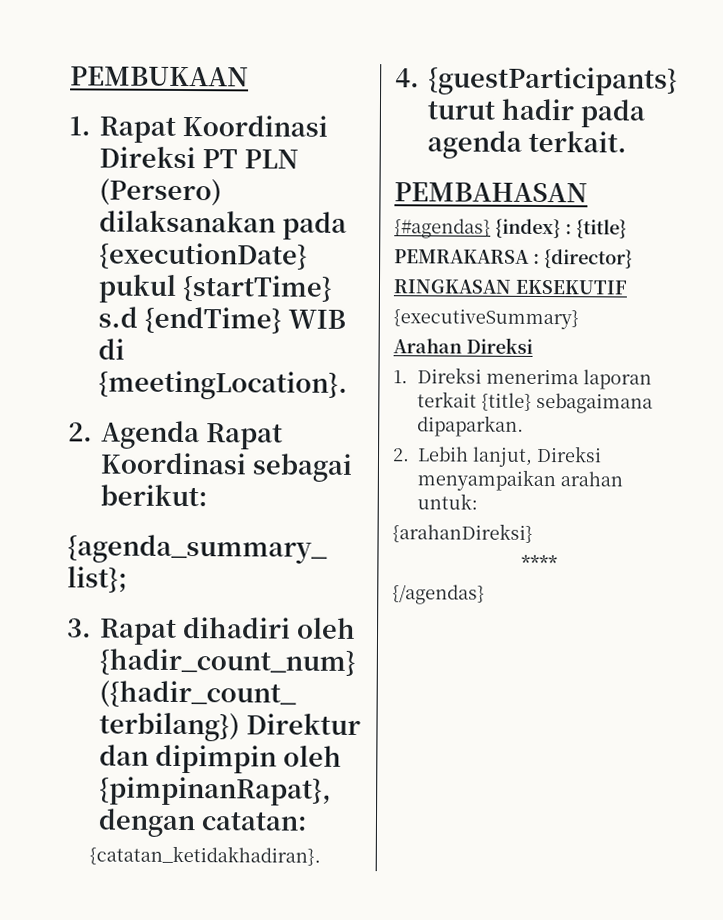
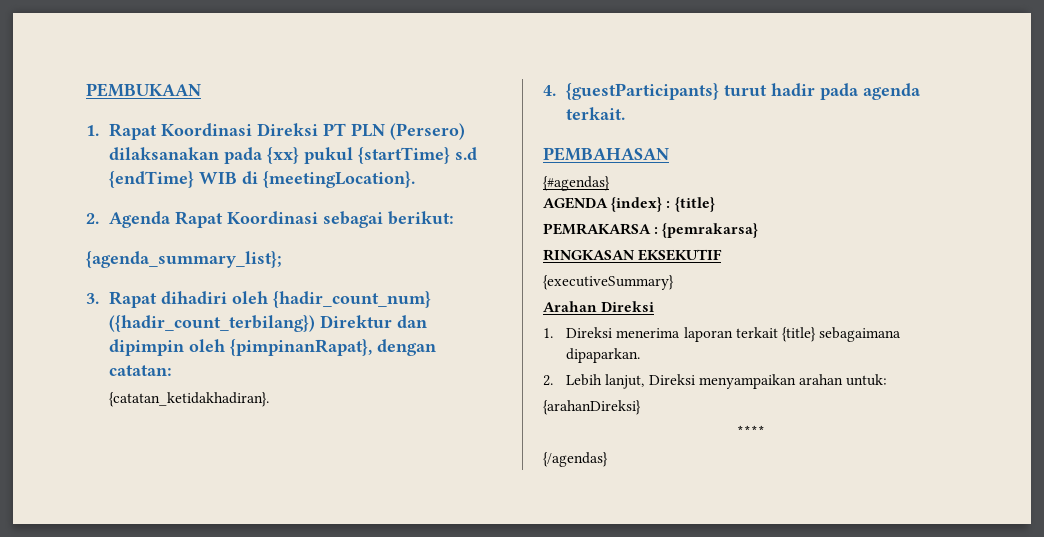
- 1. Rapat Koordinasi Direksi PT PLN (Persero) dilaksanakan pada {executionDate} pukul {startTime} s.d {endTime} WIB di {meetingLocation}.
+ 1. Rapat Koordinasi Direksi PT PLN (Persero) dilaksanakan pada {xx} pukul {startTime} s.d {endTime} WIB di {meetingLocation}.
- {#agendas} {index} : {title}
+ {#agendas}
+ AGENDA {index} : {title}
- PEMRAKARSA : {director}
+ PEMRAKARSA : {pemrakarsa}

